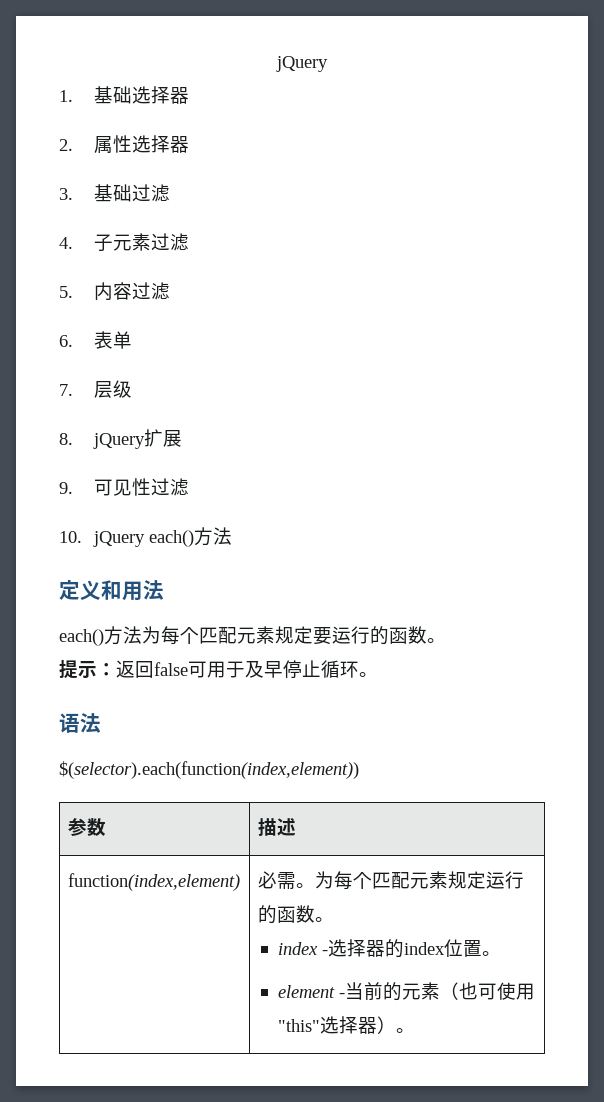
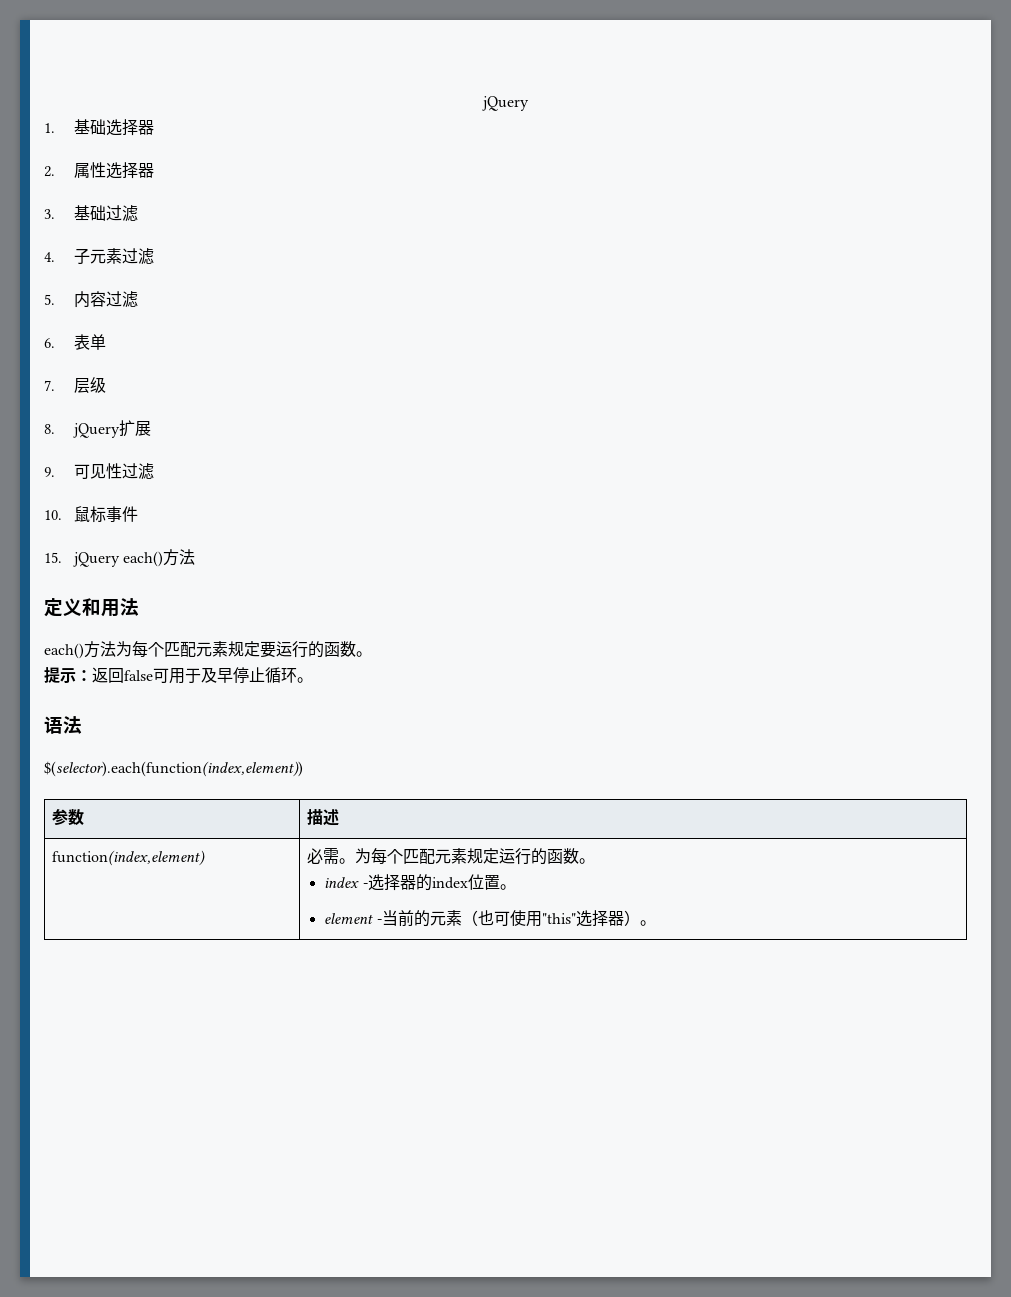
- 10. jQuery each()方法
+ 10.鼠标事件
+ 15. jQuery each()方法

